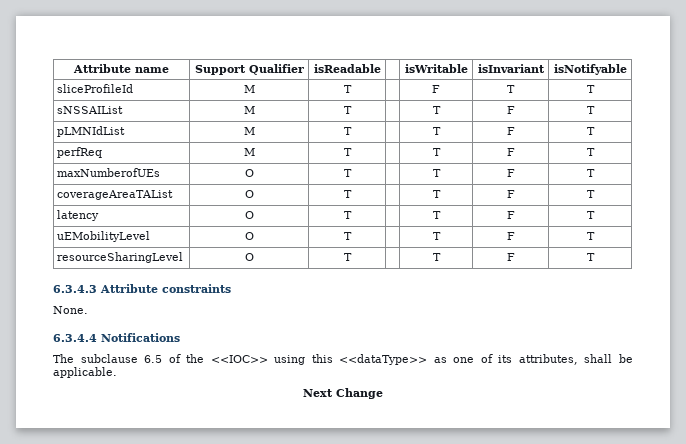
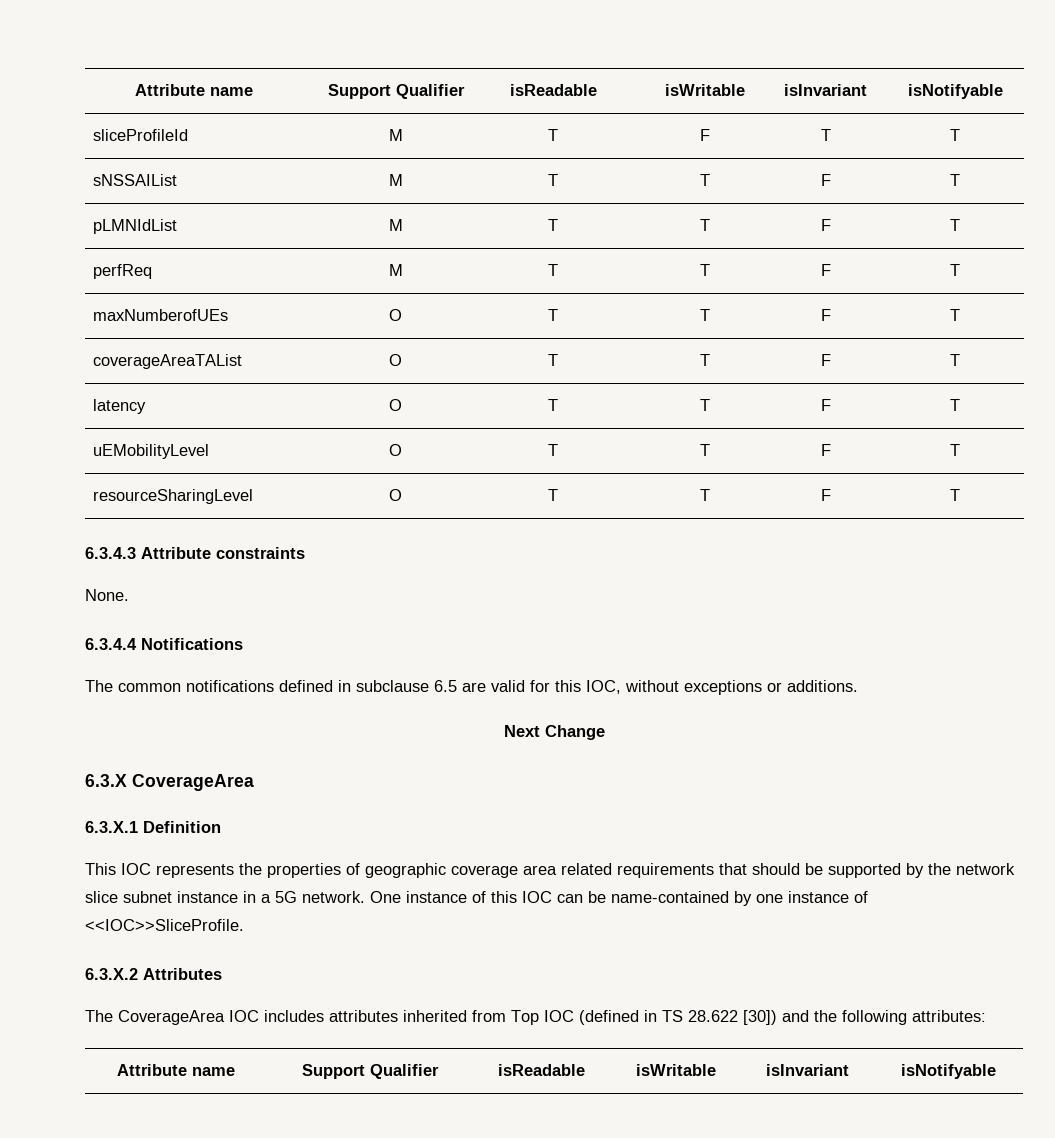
- The subclause 6.5 of the <<IOC>> using this <<dataType>> as one of its attributes, shall be applicable.
+ The common notifications defined in subclause 6.5 are valid for this IOC, without exceptions or additions.
  Next Change
+ 6.3.X CoverageArea
+ 6.3.X.1 Definition
+ This IOC represents the properties of geographic coverage area related requirements that should be supported by the network slice subnet instance in a 5G network. One instance of this IOC can be name-contained by one instance of <<IOC>>SliceProfile.
+ 6.3.X.2 Attributes
+ The CoverageArea IOC includes attributes inherited from Top IOC (defined in TS 28.622 [30]) and the following attributes:
+ Attribute name | Support Qualifier | isReadable | isWritable | isInvariant | isNotifyable

